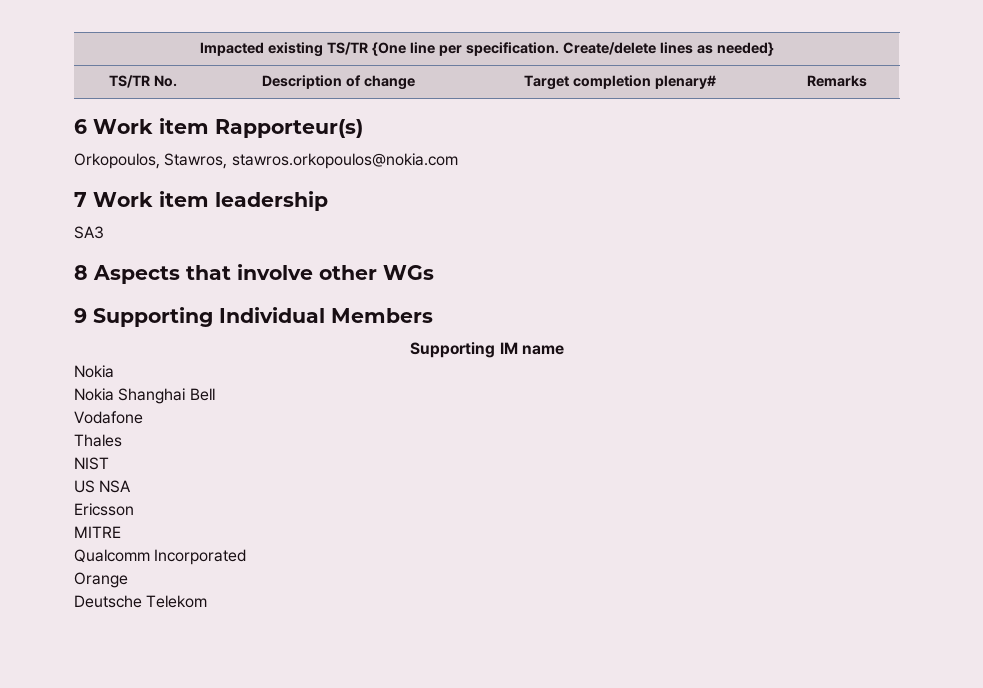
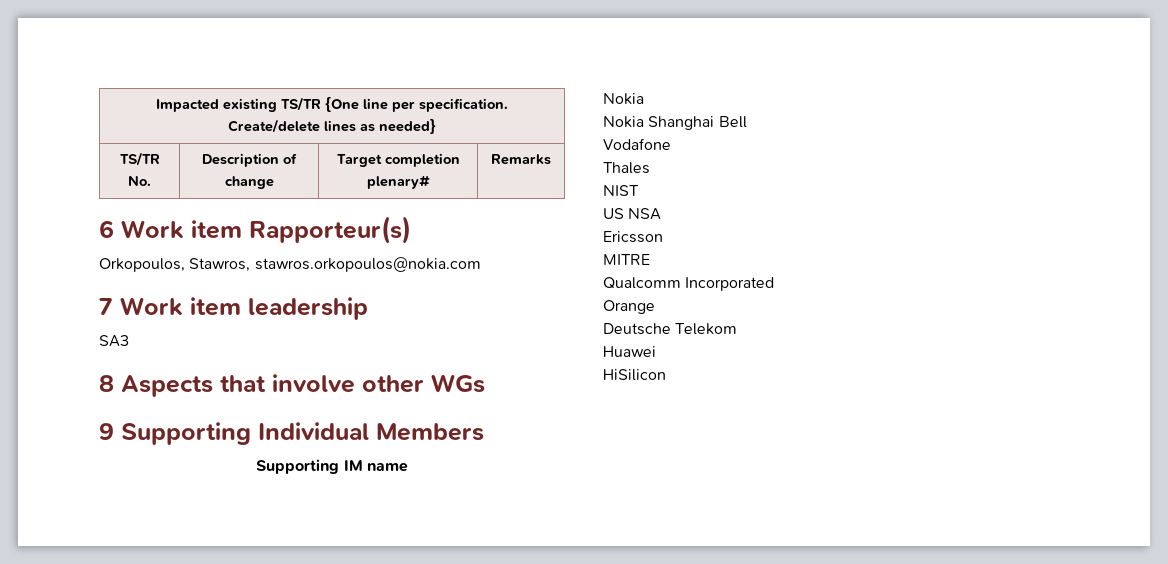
+ Huawei
+ HiSilicon

